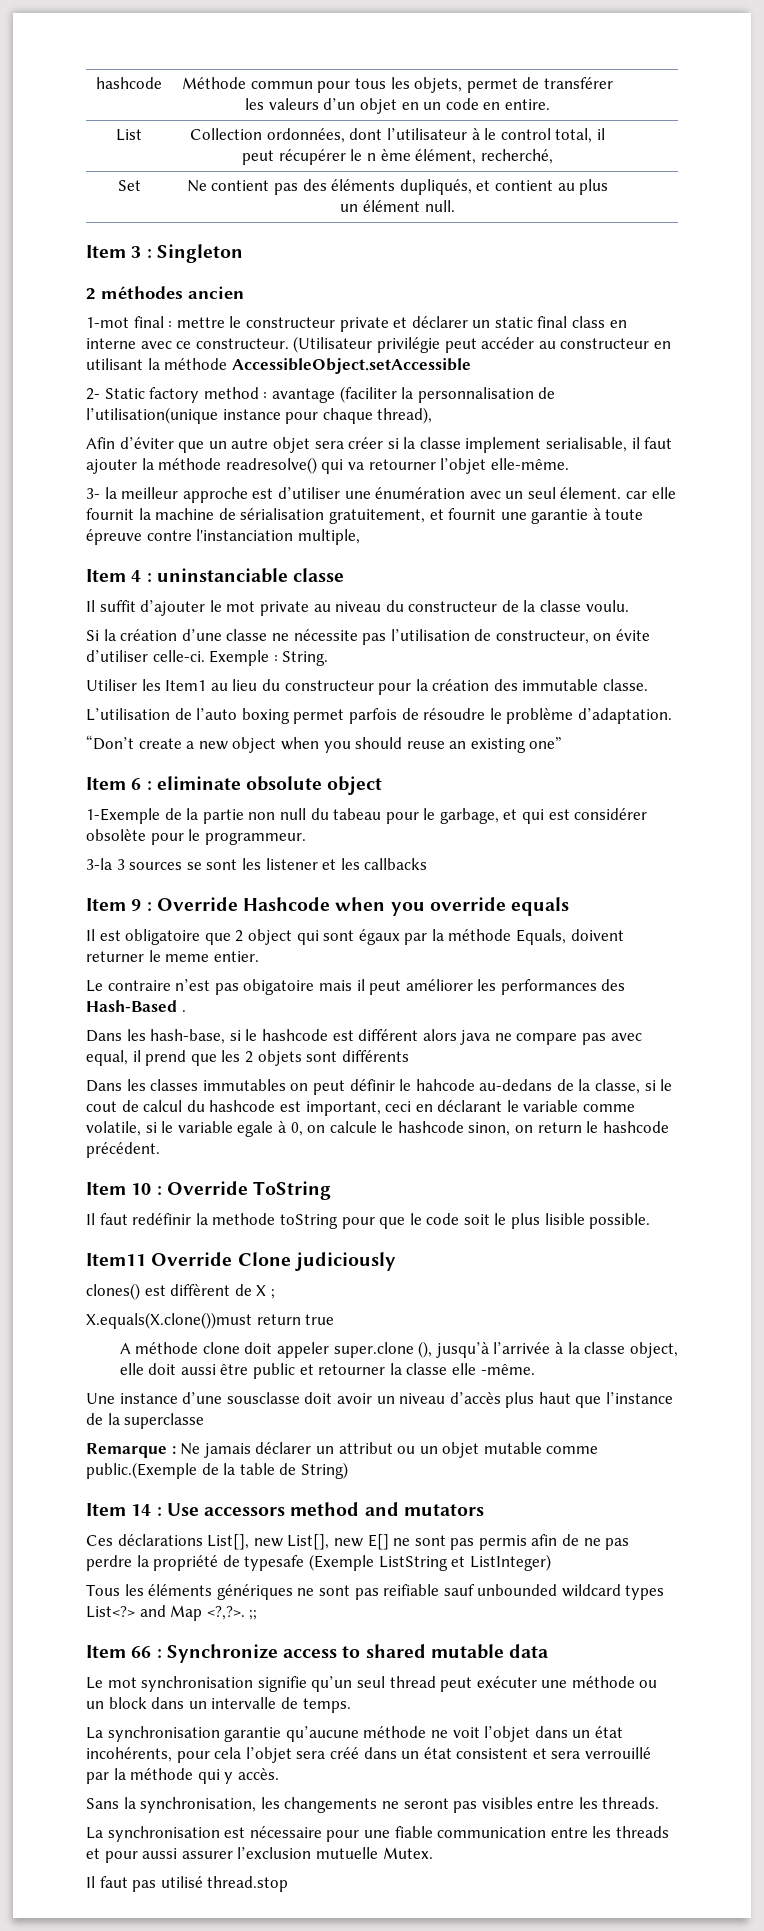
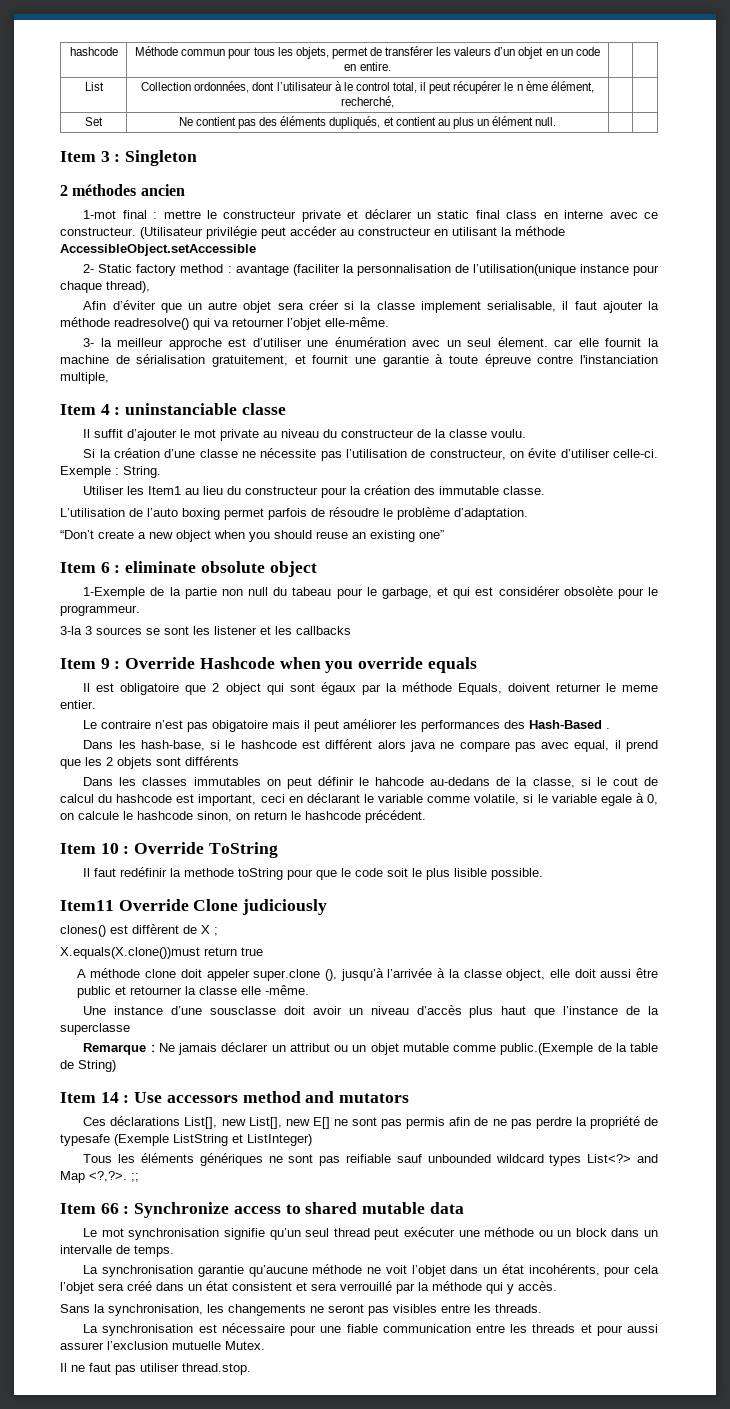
- Il faut pas utilisé thread.stop
+ Il ne faut pas utiliser thread.stop.

